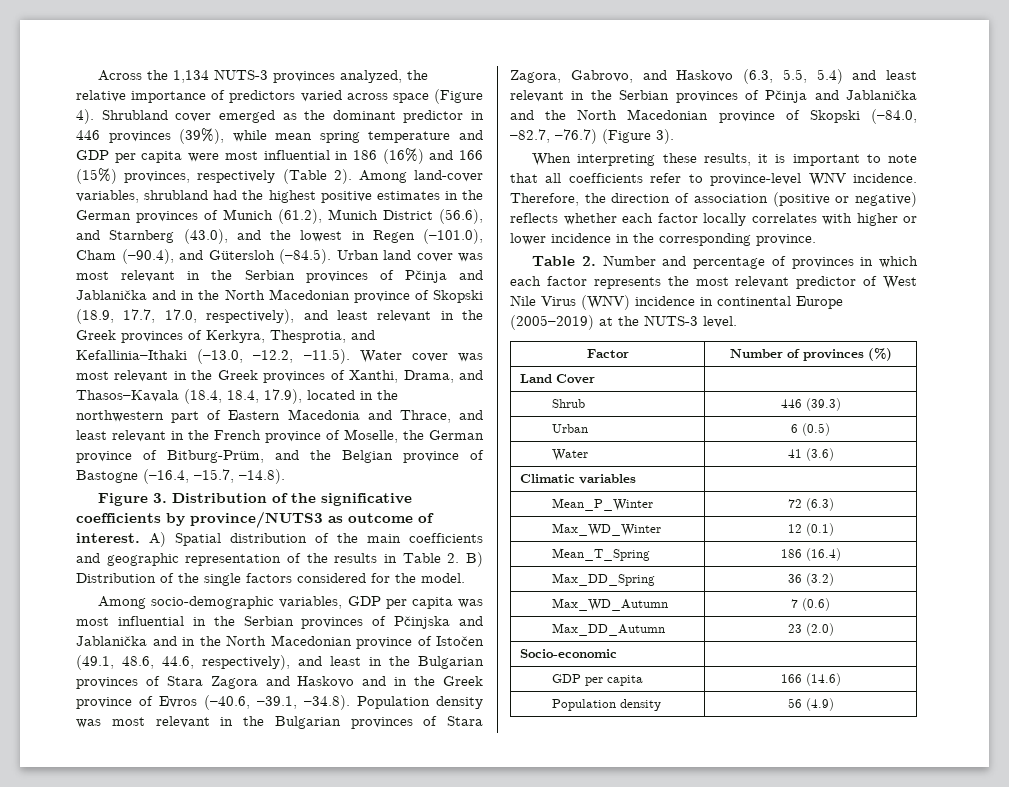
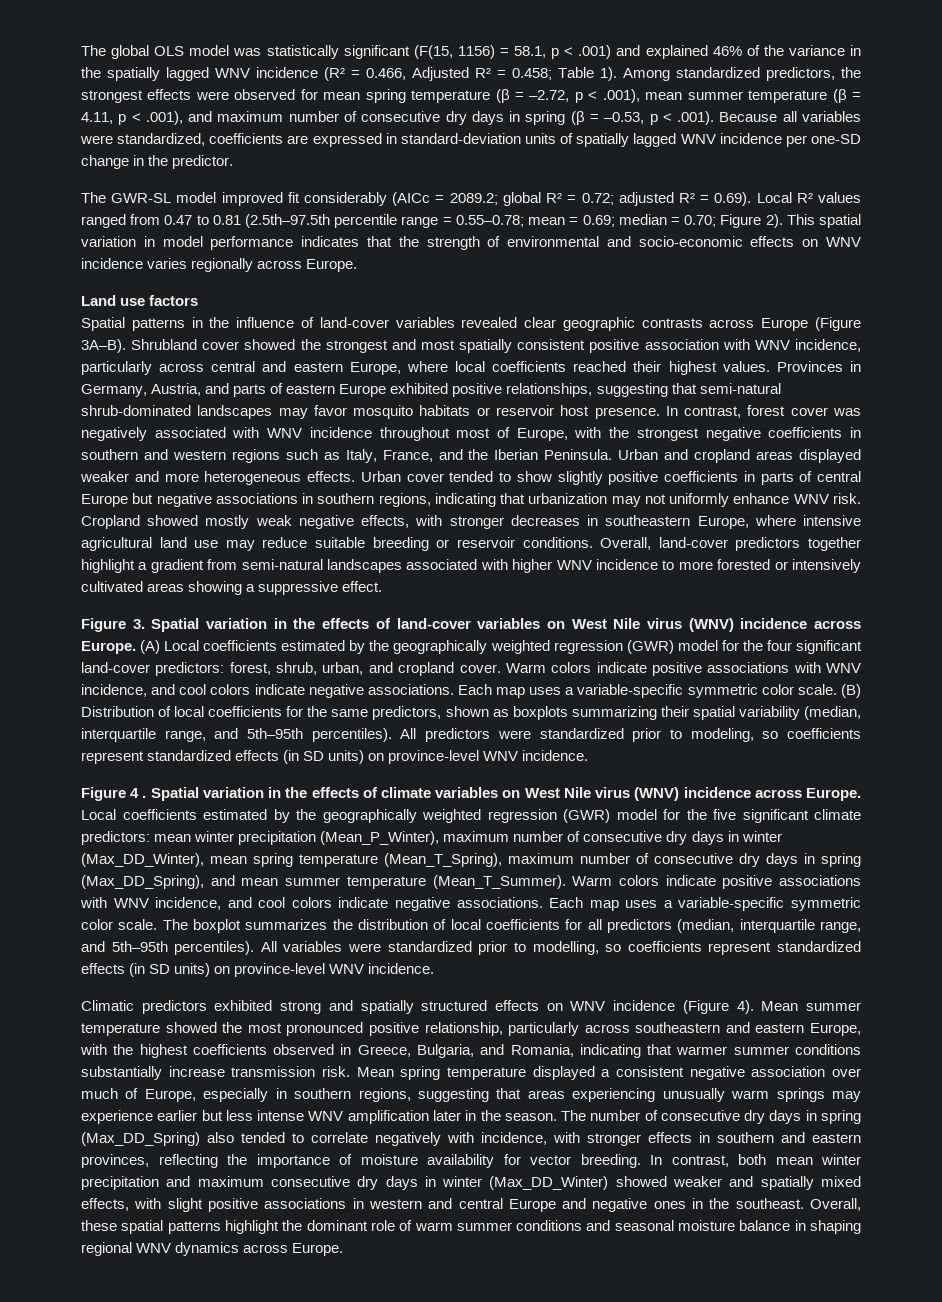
- Across the 1,134 NUTS-3 provinces analyzed, the relative importance of predictors varied across space (Figure 4). Shrubland cover emerged as the dominant predictor in 446 provinces (39%), while mean spring temperature and GDP per capita were most influential in 186 (16%) and 166 (15%) provinces, respectively (Table 2). Among land-cover variables, shrubland had the highest positive estimates in the German provinces of Munich (61.2), Munich District (56.6), and Starnberg (43.0), and the lowest in Regen (–101.0), Cham (–90.4), and Gütersloh (–84.5). Urban land cover was most relevant in the Serbian provinces of Pčinja and Jablanička and in the North Macedonian province of Skopski (18.9, 17.7, 17.0, respectively), and least relevant in the Greek provinces of Kerkyra, Thesprotia, and Kefallinia–Ithaki (–13.0, –12.2, –11.5). Water cover was most relevant in the Greek provinces of Xanthi, Drama, and Thasos–Kavala (18.4, 18.4, 17.9), located in the northwestern part of Eastern Macedonia and Thrace, and least relevant in the French province of Moselle, the German province of Bitburg-Prüm, and the Belgian province of Bastogne (–16.4, –15.7, –14.8).
- Figure 3. Distribution of the significative coefficients by province/NUTS3 as outcome of interest. A) Spatial distribution of the main coefficients and geographic representation of the results in Table 2. B) Distribution of the single factors considered for the model.
- Among socio-demographic variables, GDP per capita was most influential in the Serbian provinces of Pčinjska and Jablanička and in the North Macedonian province of Istočen (49.1, 48.6, 44.6, respectively), and least in the Bulgarian provinces of Stara Zagora and Haskovo and in the Greek province of Evros (–40.6, –39.1, –34.8). Population density was most relevant in the Bulgarian provinces of Stara Zagora, Gabrovo, and Haskovo (6.3, 5.5, 5.4) and least relevant in the Serbian provinces of Pčinja and Jablanička and the North Macedonian province of Skopski (–84.0, –82.7, –76.7) (Figure 3).
- When interpreting these results, it is important to note that all coefficients refer to province-level WNV incidence. Therefore, the direction of association (positive or negative) reflects whether each factor locally correlates with higher or lower incidence in the corresponding province.
- Table 2. Number and percentage of provinces in which each factor represents the most relevant predictor of West Nile Virus (WNV) incidence in continental Europe (2005–2019) at the NUTS-3 level.
- Factor | Number of provinces (%)
- Land Cover |
- Shrub | 446 (39.3)
- Urban | 6 (0.5)
- Water | 41 (3.6)
- Climatic variables |
- Mean_P_Winter | 72 (6.3)
- Max_WD_Winter | 12 (0.1)
- Mean_T_Spring | 186 (16.4)
- Max_DD_Spring | 36 (3.2)
- Max_WD_Autumn | 7 (0.6)
- Max_DD_Autumn | 23 (2.0)
- Socio-economic |
- GDP per capita | 166 (14.6)
- Population density | 56 (4.9)
+ The global OLS model was statistically significant (F(15, 1156) = 58.1, p < .001) and explained 46% of the variance in the spatially lagged WNV incidence (R² = 0.466, Adjusted R² = 0.458; Table 1). Among standardized predictors, the strongest effects were observed for mean spring temperature (β = –2.72, p < .001), mean summer temperature (β = 4.11, p < .001), and maximum number of consecutive dry days in spring (β = –0.53, p < .001). Because all variables were standardized, coefficients are expressed in standard-deviation units of spatially lagged WNV incidence per one-SD change in the predictor.
+ The GWR-SL model improved fit considerably (AICc = 2089.2; global R² = 0.72; adjusted R² = 0.69). Local R² values ranged from 0.47 to 0.81 (2.5th–97.5th percentile range = 0.55–0.78; mean = 0.69; median = 0.70; Figure 2). This spatial variation in model performance indicates that the strength of environmental and socio-economic effects on WNV incidence varies regionally across Europe.
+ Land use factors
+ Spatial patterns in the influence of land-cover variables revealed clear geographic contrasts across Europe (Figure 3A–B). Shrubland cover showed the strongest and most spatially consistent positive association with WNV incidence, particularly across central and eastern Europe, where local coefficients reached their highest values. Provinces in Germany, Austria, and parts of eastern Europe exhibited positive relationships, suggesting that semi-natural shrub-dominated landscapes may favor mosquito habitats or reservoir host presence. In contrast, forest cover was negatively associated with WNV incidence throughout most of Europe, with the strongest negative coefficients in southern and western regions such as Italy, France, and the Iberian Peninsula. Urban and cropland areas displayed weaker and more heterogeneous effects. Urban cover tended to show slightly positive coefficients in parts of central Europe but negative associations in southern regions, indicating that urbanization may not uniformly enhance WNV risk. Cropland showed mostly weak negative effects, with stronger decreases in southeastern Europe, where intensive agricultural land use may reduce suitable breeding or reservoir conditions. Overall, land-cover predictors together highlight a gradient from semi-natural landscapes associated with higher WNV incidence to more forested or intensively cultivated areas showing a suppressive effect.
+ Figure 3. Spatial variation in the effects of land-cover variables on West Nile virus (WNV) incidence across Europe. (A) Local coefficients estimated by the geographically weighted regression (GWR) model for the four significant land-cover predictors: forest, shrub, urban, and cropland cover. Warm colors indicate positive associations with WNV incidence, and cool colors indicate negative associations. Each map uses a variable-specific symmetric color scale. (B) Distribution of local coefficients for the same predictors, shown as boxplots summarizing their spatial variability (median, interquartile range, and 5th–95th percentiles). All predictors were standardized prior to modeling, so coefficients represent standardized effects (in SD units) on province-level WNV incidence.
+ Figure 4 . Spatial variation in the effects of climate variables on West Nile virus (WNV) incidence across Europe. Local coefficients estimated by the geographically weighted regression (GWR) model for the five significant climate predictors: mean winter precipitation (Mean_P_Winter), maximum number of consecutive dry days in winter (Max_DD_Winter), mean spring temperature (Mean_T_Spring), maximum number of consecutive dry days in spring (Max_DD_Spring), and mean summer temperature (Mean_T_Summer). Warm colors indicate positive associations with WNV incidence, and cool colors indicate negative associations. Each map uses a variable-specific symmetric color scale. The boxplot summarizes the distribution of local coefficients for all predictors (median, interquartile range, and 5th–95th percentiles). All variables were standardized prior to modelling, so coefficients represent standardized effects (in SD units) on province-level WNV incidence.
+ Climatic predictors exhibited strong and spatially structured effects on WNV incidence (Figure 4). Mean summer temperature showed the most pronounced positive relationship, particularly across southeastern and eastern Europe, with the highest coefficients observed in Greece, Bulgaria, and Romania, indicating that warmer summer conditions substantially increase transmission risk. Mean spring temperature displayed a consistent negative association over much of Europe, especially in southern regions, suggesting that areas experiencing unusually warm springs may experience earlier but less intense WNV amplification later in the season. The number of consecutive dry days in spring (Max_DD_Spring) also tended to correlate negatively with incidence, with stronger effects in southern and eastern provinces, reflecting the importance of moisture availability for vector breeding. In contrast, both mean winter precipitation and maximum consecutive dry days in winter (Max_DD_Winter) showed weaker and spatially mixed effects, with slight positive associations in western and central Europe and negative ones in the southeast. Overall, these spatial patterns highlight the dominant role of warm summer conditions and seasonal moisture balance in shaping regional WNV dynamics across Europe.

